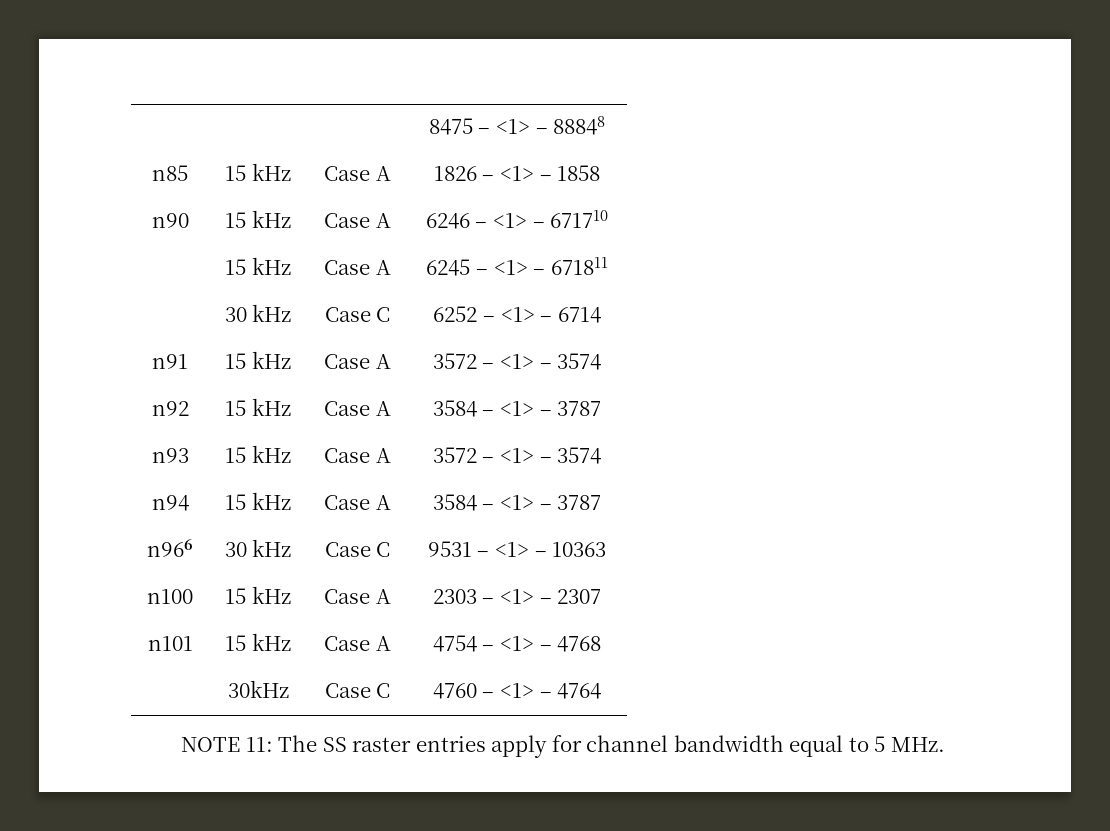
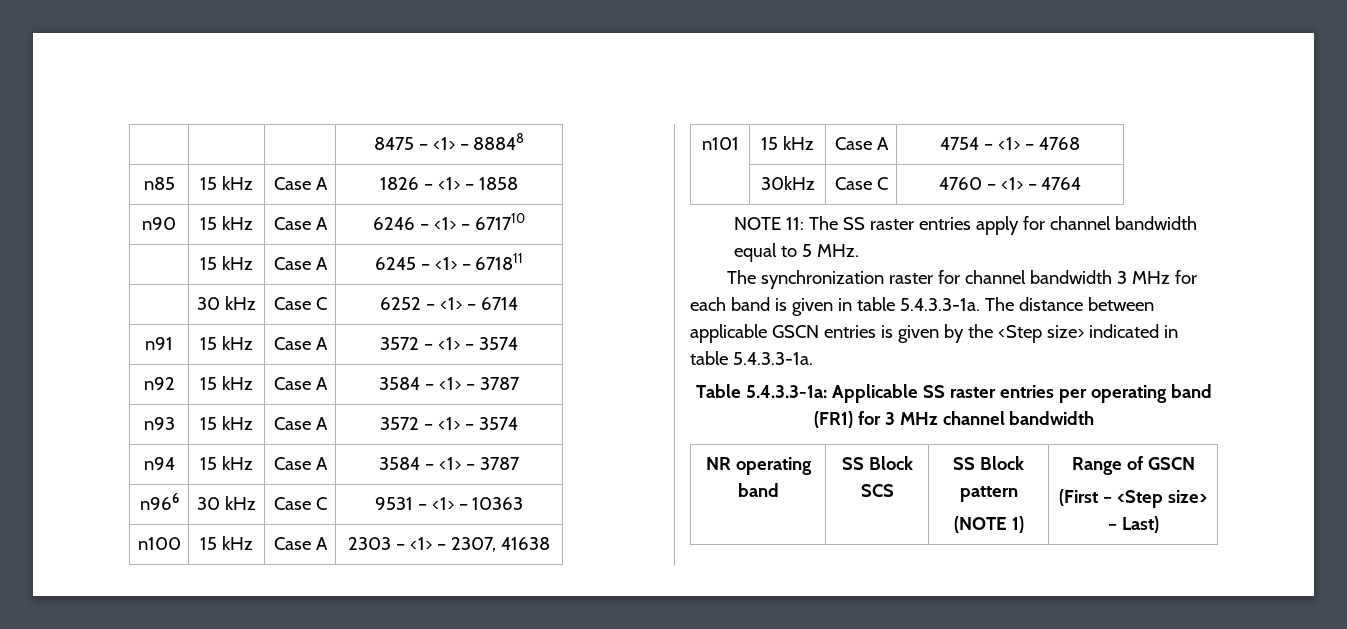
- n100 | 15 kHz | Case A | 2303 – <1> – 2307
+ n100 | 15 kHz | Case A | 2303 – <1> – 2307, 41638
+ The synchronization raster for channel bandwidth 3 MHz for each band is given in table 5.4.3.3-1a. The distance between applicable GSCN entries is given by the <Step size> indicated in table 5.4.3.3-1a.
+ Table 5.4.3.3-1a: Applicable SS raster entries per operating band (FR1) for 3 MHz channel bandwidth
+ NR operating band | SS Block SCS | SS Block pattern
+ (NOTE 1) | Range of GSCN
+ (First – <Step size> – Last)

